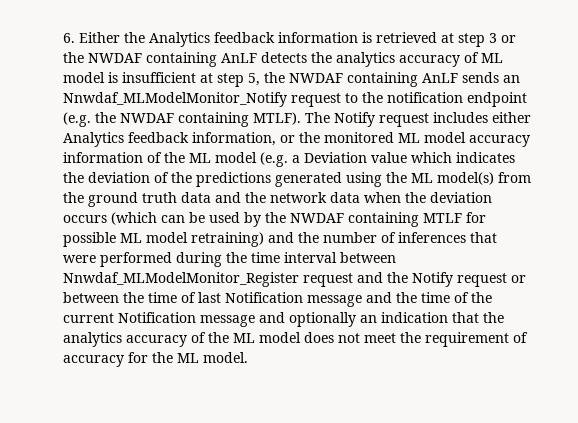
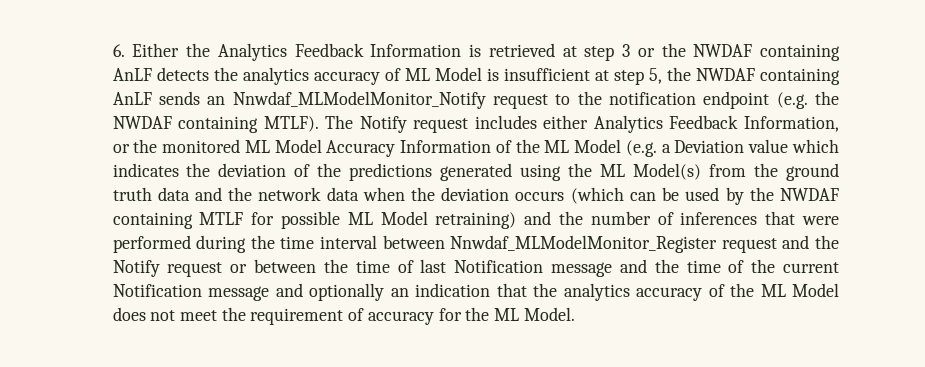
- 6. Either the Analytics feedback information is retrieved at step 3 or the NWDAF containing AnLF detects the analytics accuracy of ML model is insufficient at step 5, the NWDAF containing AnLF sends an Nnwdaf_MLModelMonitor_Notify request to the notification endpoint (e.g. the NWDAF containing MTLF).
+ 6. Either the Analytics Feedback Information is retrieved at step 3 or the NWDAF containing AnLF detects the analytics accuracy of ML Model is insufficient at step 5, the NWDAF containing AnLF sends an Nnwdaf_MLModelMonitor_Notify request to the notification endpoint (e.g. the NWDAF containing MTLF).
- The Notify request includes either Analytics feedback information, or the monitored ML model accuracy information of the ML model (e.g. a Deviation value which indicates the deviation of the predictions generated using the ML model(s) from the ground truth data and the network data when the deviation occurs (which can be used by the NWDAF containing MTLF for possible ML model retraining) and the number of inferences that were performed during the time interval between Nnwdaf_MLModelMonitor_Register request and the Notify request or between the time of last Notification message and the time of the current Notification message and optionally an indication that the analytics accuracy of the ML model does not meet the requirement of accuracy for the ML model.
+ The Notify request includes either Analytics Feedback Information, or the monitored ML Model Accuracy Information of the ML Model (e.g. a Deviation value which indicates the deviation of the predictions generated using the ML Model(s) from the ground truth data and the network data when the deviation occurs (which can be used by the NWDAF containing MTLF for possible ML Model retraining) and the number of inferences that were performed during the time interval between Nnwdaf_MLModelMonitor_Register request and the Notify request or between the time of last Notification message and the time of the current Notification message and optionally an indication that the analytics accuracy of the ML Model does not meet the requirement of accuracy for the ML Model.

